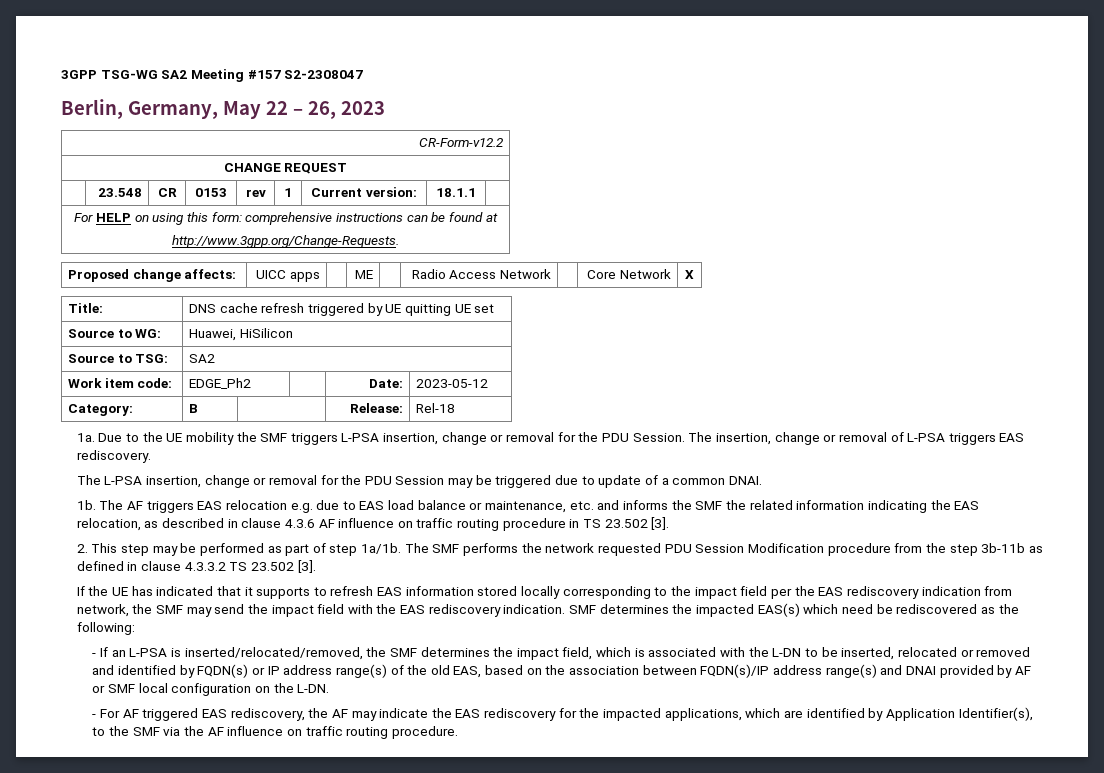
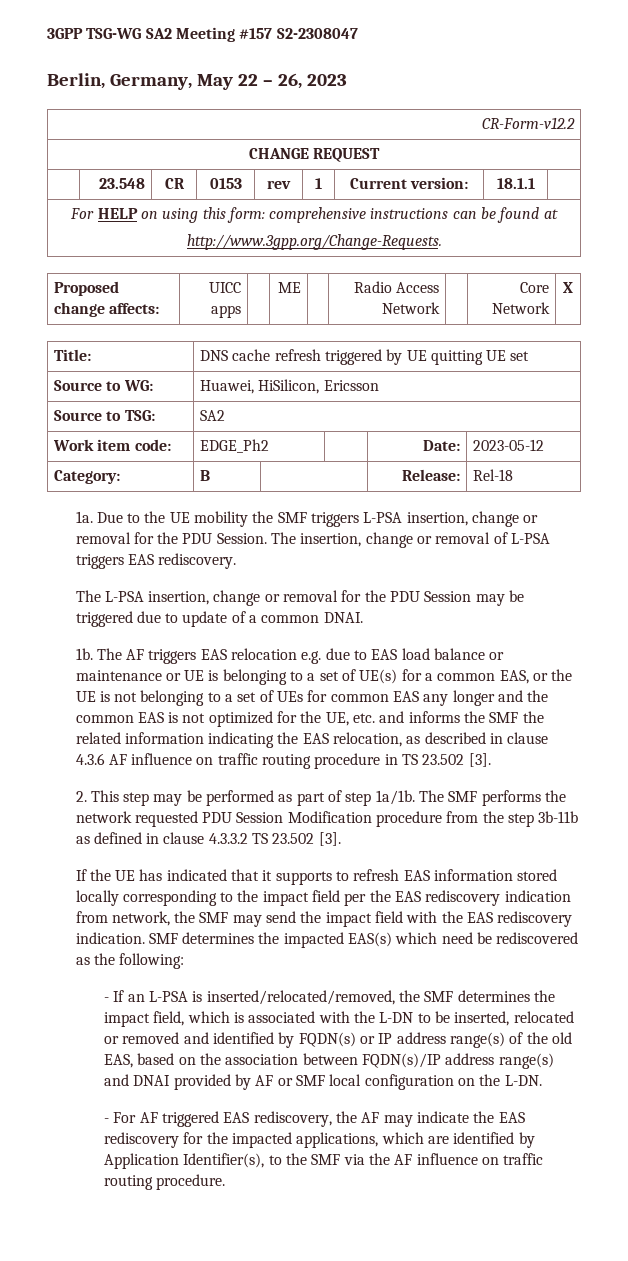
- Source to WG: | Huawei, HiSilicon
+ Source to WG: | Huawei, HiSilicon, Ericsson
- The AF triggers EAS relocation e.g. due to EAS load balance or maintenance, etc. and informs the SMF the related information indicating the EAS relocation, as described in clause 4.3.6 AF influence on traffic routing procedure in TS 23.502 [3].
+ The AF triggers EAS relocation e.g. due to EAS load balance or maintenance or UE is belonging to a set of UE(s) for a common EAS, or the UE is not belonging to a set of UEs for common EAS any longer and the common EAS is not optimized for the UE, etc. and informs the SMF the related information indicating the EAS relocation, as described in clause 4.3.6 AF influence on traffic routing procedure in TS 23.502 [3].

